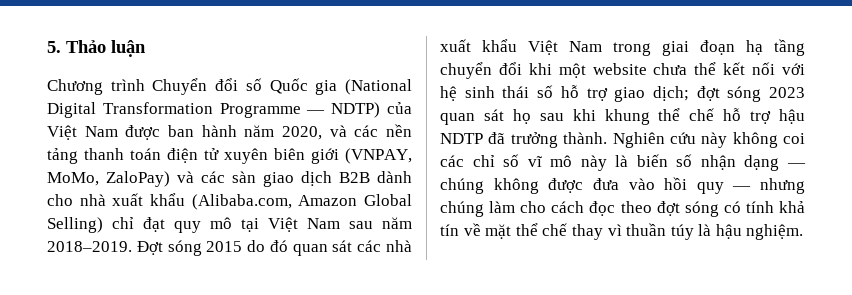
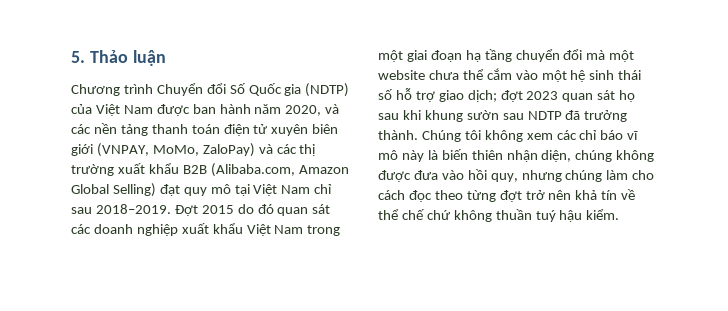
- Chương trình Chuyển đổi số Quốc gia (National Digital Transformation Programme — NDTP) của Việt Nam được ban hành năm 2020, và các nền tảng thanh toán điện tử xuyên biên giới (VNPAY, MoMo, ZaloPay) và các sàn giao dịch B2B dành cho nhà xuất khẩu (Alibaba.com, Amazon Global Selling) chỉ đạt quy mô tại Việt Nam sau năm 2018–2019.
+ Chương trình Chuyển đổi Số Quốc gia (NDTP) của Việt Nam được ban hành năm 2020, và các nền tảng thanh toán điện tử xuyên biên giới (VNPAY, MoMo, ZaloPay) và các thị trường xuất khẩu B2B (Alibaba.com, Amazon Global Selling) đạt quy mô tại Việt Nam chỉ sau 2018–2019.
- Đợt sóng 2015 do đó quan sát các nhà xuất khẩu Việt Nam trong giai đoạn hạ tầng chuyển đổi khi một website chưa thể kết nối với hệ sinh thái số hỗ trợ giao dịch;
+ Đợt 2015 do đó quan sát các doanh nghiệp xuất khẩu Việt Nam trong một giai đoạn hạ tầng chuyển đổi mà một website chưa thể cắm vào một hệ sinh thái số hỗ trợ giao dịch;
- đợt sóng 2023 quan sát họ sau khi khung thể chế hỗ trợ hậu NDTP đã trưởng thành. Nghiên cứu này không coi các chỉ số vĩ mô này là biến số nhận dạng — chúng không được đưa vào hồi quy — nhưng chúng làm cho cách đọc theo đợt sóng có tính khả tín về mặt thể chế thay vì thuần túy là hậu nghiệm.
+ đợt 2023 quan sát họ sau khi khung sườn sau NDTP đã trưởng thành. Chúng tôi không xem các chỉ báo vĩ mô này là biến thiên nhận diện, chúng không được đưa vào hồi quy, nhưng chúng làm cho cách đọc theo từng đợt trở nên khả tín về thể chế chứ không thuần tuý hậu kiểm.

